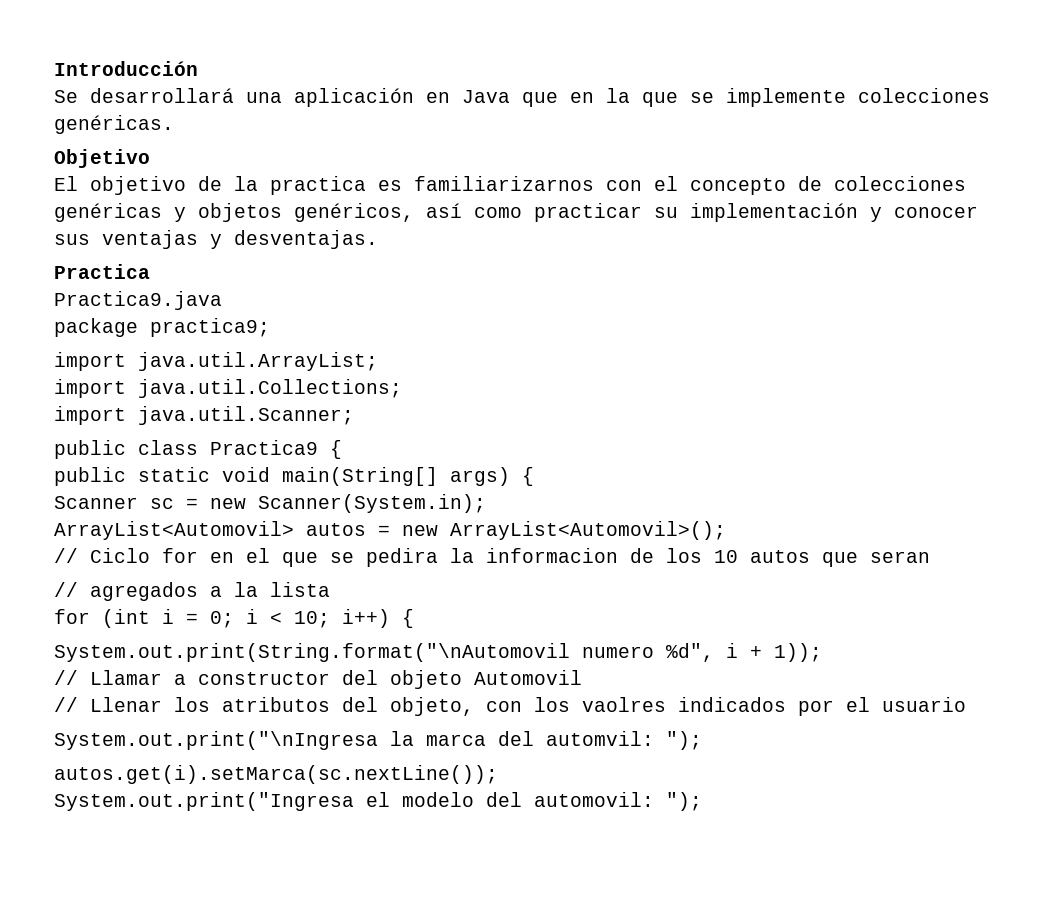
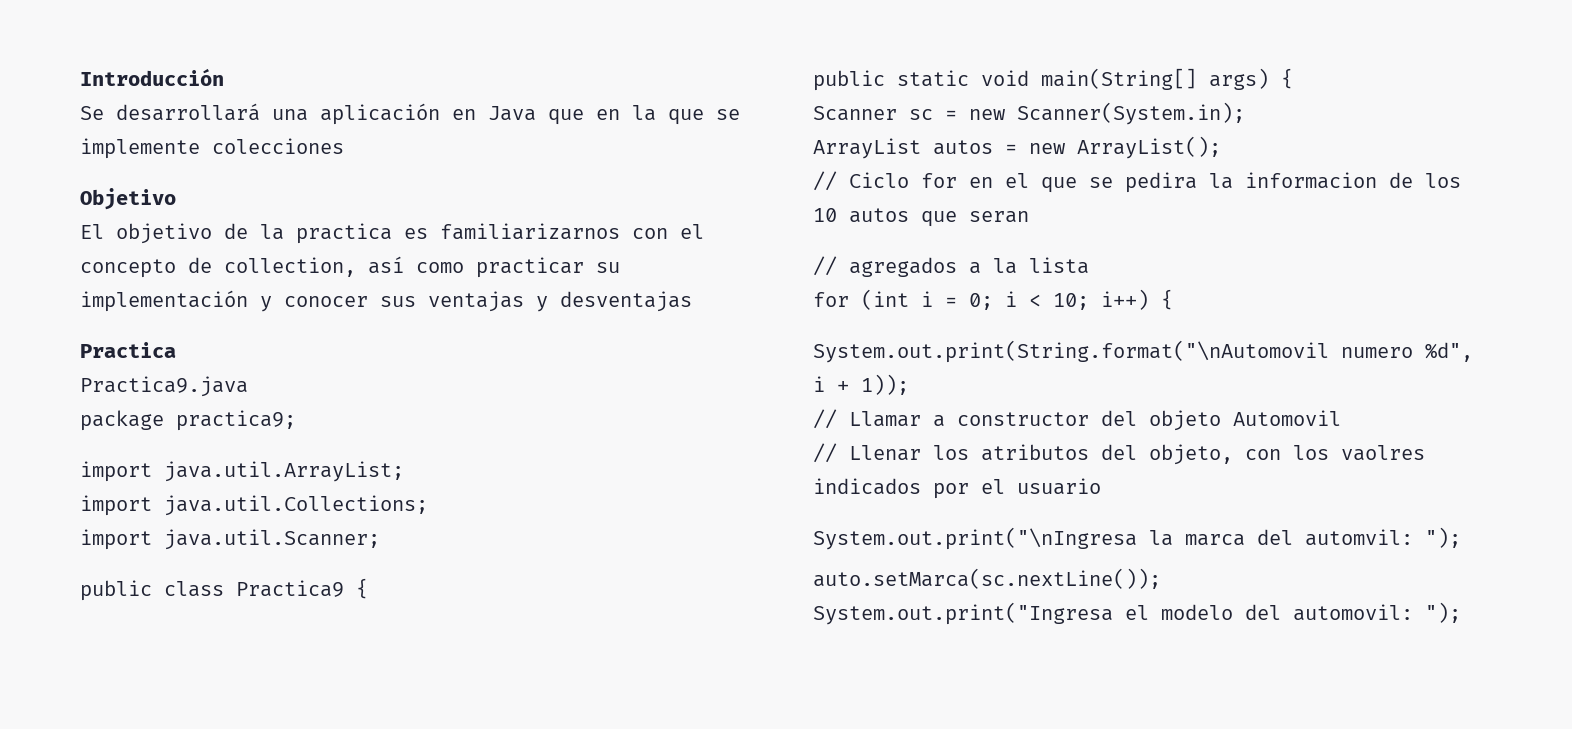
- Se desarrollará una aplicación en Java que en la que se implemente colecciones genéricas.
+ Se desarrollará una aplicación en Java que en la que se implemente colecciones
- El objetivo de la practica es familiarizarnos con el concepto de colecciones genéricas y objetos genéricos, así como practicar su implementación y conocer sus ventajas y desventajas.
+ El objetivo de la practica es familiarizarnos con el concepto de collection, así como practicar su implementación y conocer sus ventajas y desventajas
- ArrayList<Automovil> autos = new ArrayList<Automovil>();
+ ArrayList autos = new ArrayList();
- autos.get(i).setMarca(sc.nextLine());
+ auto.setMarca(sc.nextLine());

